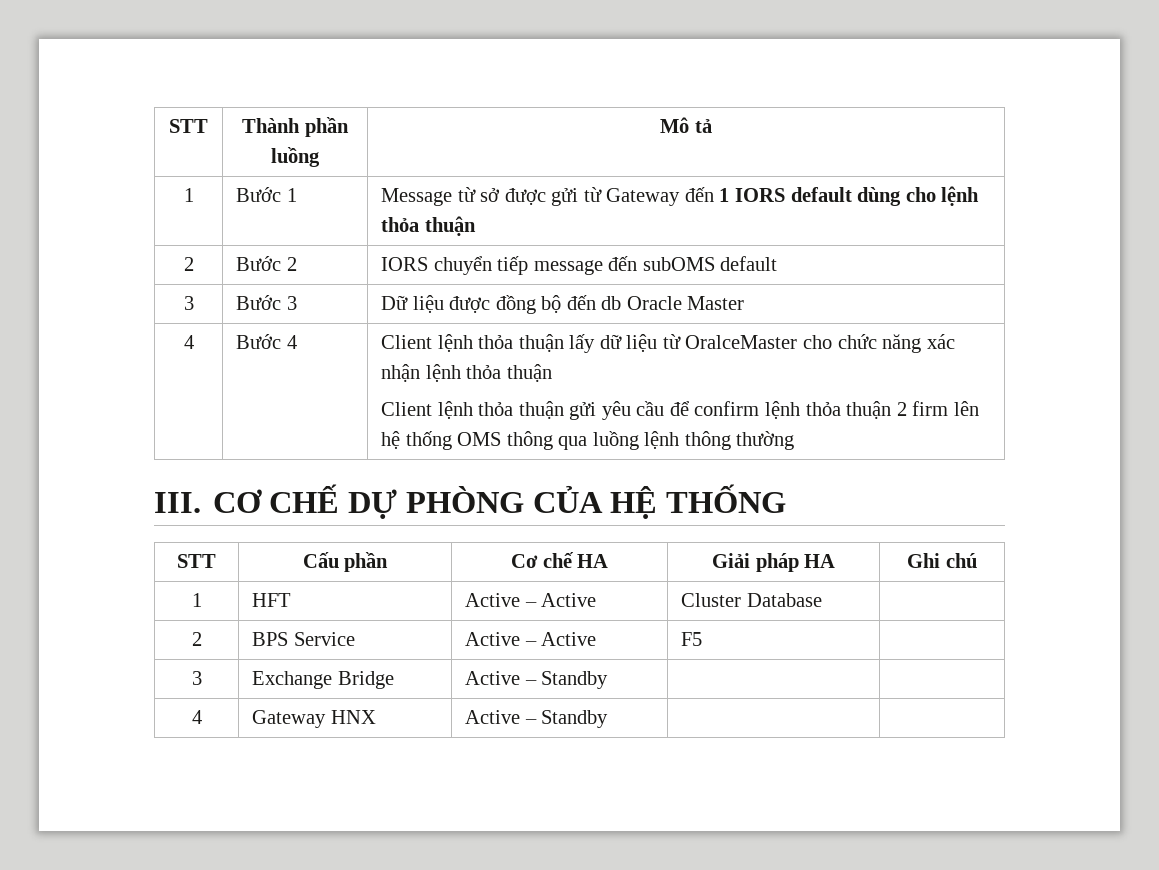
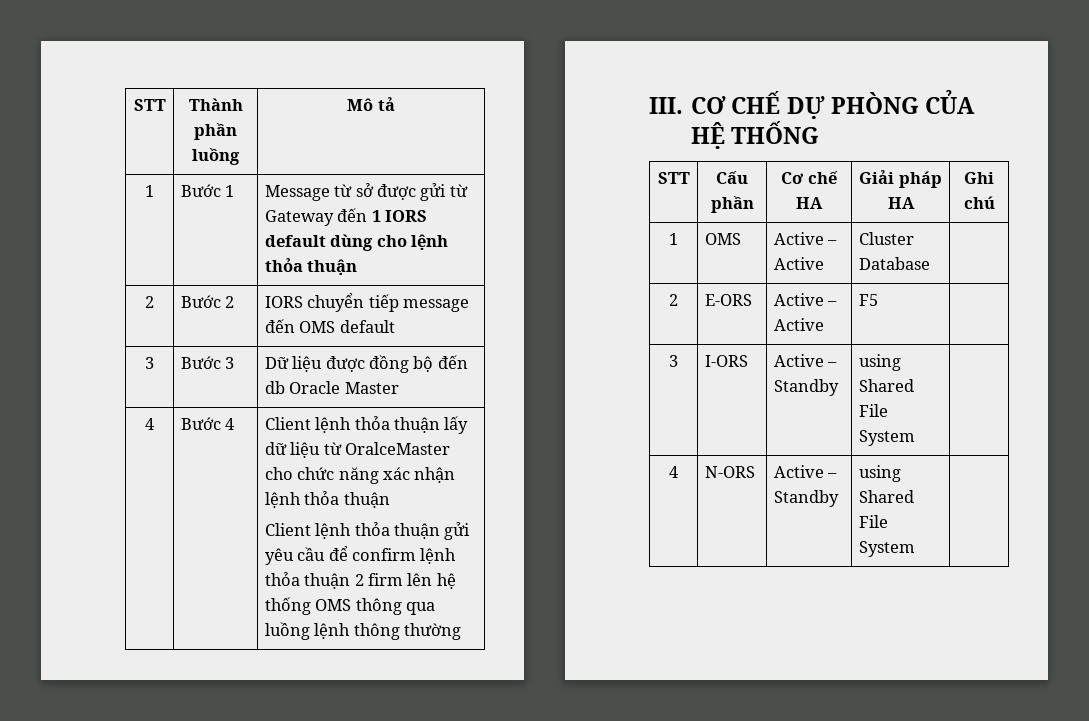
- 2 | Bước 2 | IORS chuyển tiếp message đến subOMS default
+ 2 | Bước 2 | IORS chuyển tiếp message đến OMS default
- 1 | HFT | Active – Active | Cluster Database |
+ 1 | OMS | Active – Active | Cluster Database |
- 2 | BPS Service | Active – Active | F5 |
+ 2 | E-ORS | Active – Active | F5 |
- 3 | Exchange Bridge | Active – Standby | |
- 4 | Gateway HNX | Active – Standby | |
+ 3 | I-ORS | Active – Standby | using Shared File System |
+ 4 | N-ORS | Active – Standby | using Shared File System |

